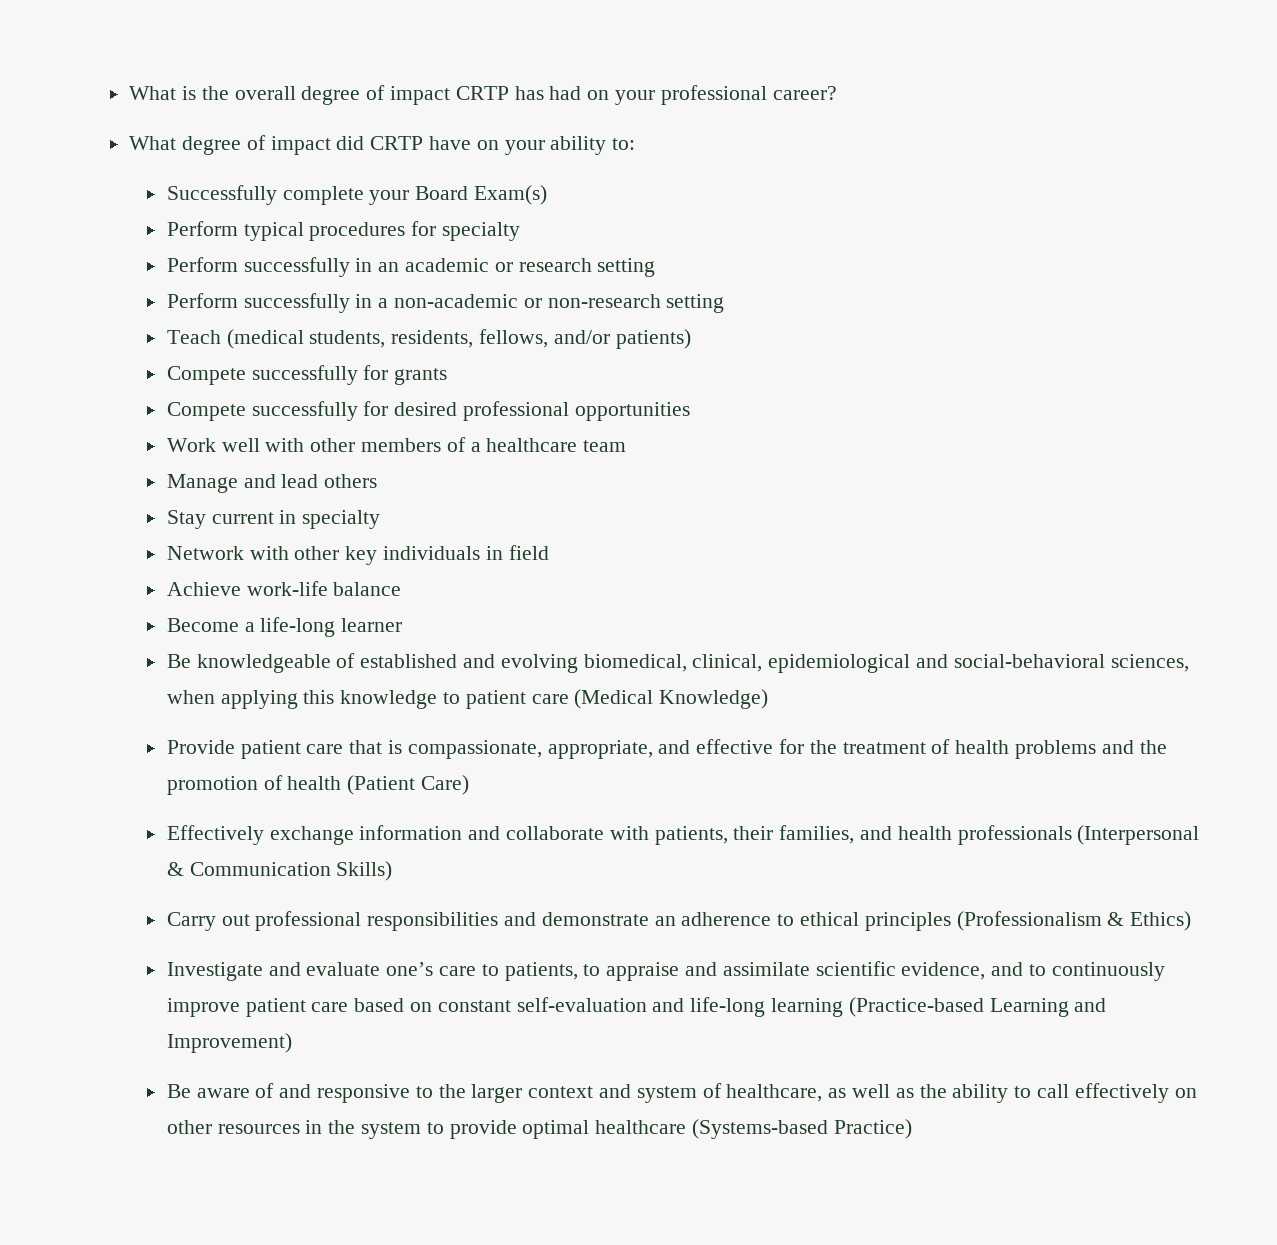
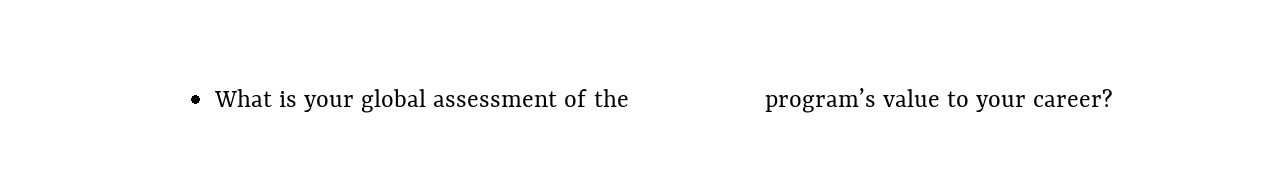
- What is the overall degree of impact CRTP has had on your professional career?
- What degree of impact did CRTP have on your ability to:
- Successfully complete your Board Exam(s)
- Perform typical procedures for specialty
- Perform successfully in an academic or research setting
- Perform successfully in a non-academic or non-research setting
- Teach (medical students, residents, fellows, and/or patients)
- Compete successfully for grants
- Compete successfully for desired professional opportunities
- Work well with other members of a healthcare team
- Manage and lead others
- Stay current in specialty
- Network with other key individuals in field
- Achieve work-life balance
- Become a life-long learner
- Be knowledgeable of established and evolving biomedical, clinical, epidemiological and social-behavioral sciences, when applying this knowledge to patient care (Medical Knowledge)
- Provide patient care that is compassionate, appropriate, and effective for the treatment of health problems and the promotion of health (Patient Care)
- Effectively exchange information and collaborate with patients, their families, and health professionals (Interpersonal & Communication Skills)
- Carry out professional responsibilities and demonstrate an adherence to ethical principles (Professionalism & Ethics)
- Investigate and evaluate one’s care to patients, to appraise and assimilate scientific evidence, and to continuously improve patient care based on constant self-evaluation and life-long learning (Practice-based Learning and Improvement)
- Be aware of and responsive to the larger context and system of healthcare, as well as the ability to call effectively on other resources in the system to provide optimal healthcare (Systems-based Practice)
+ What is your global assessment of the program’s value to your career?

